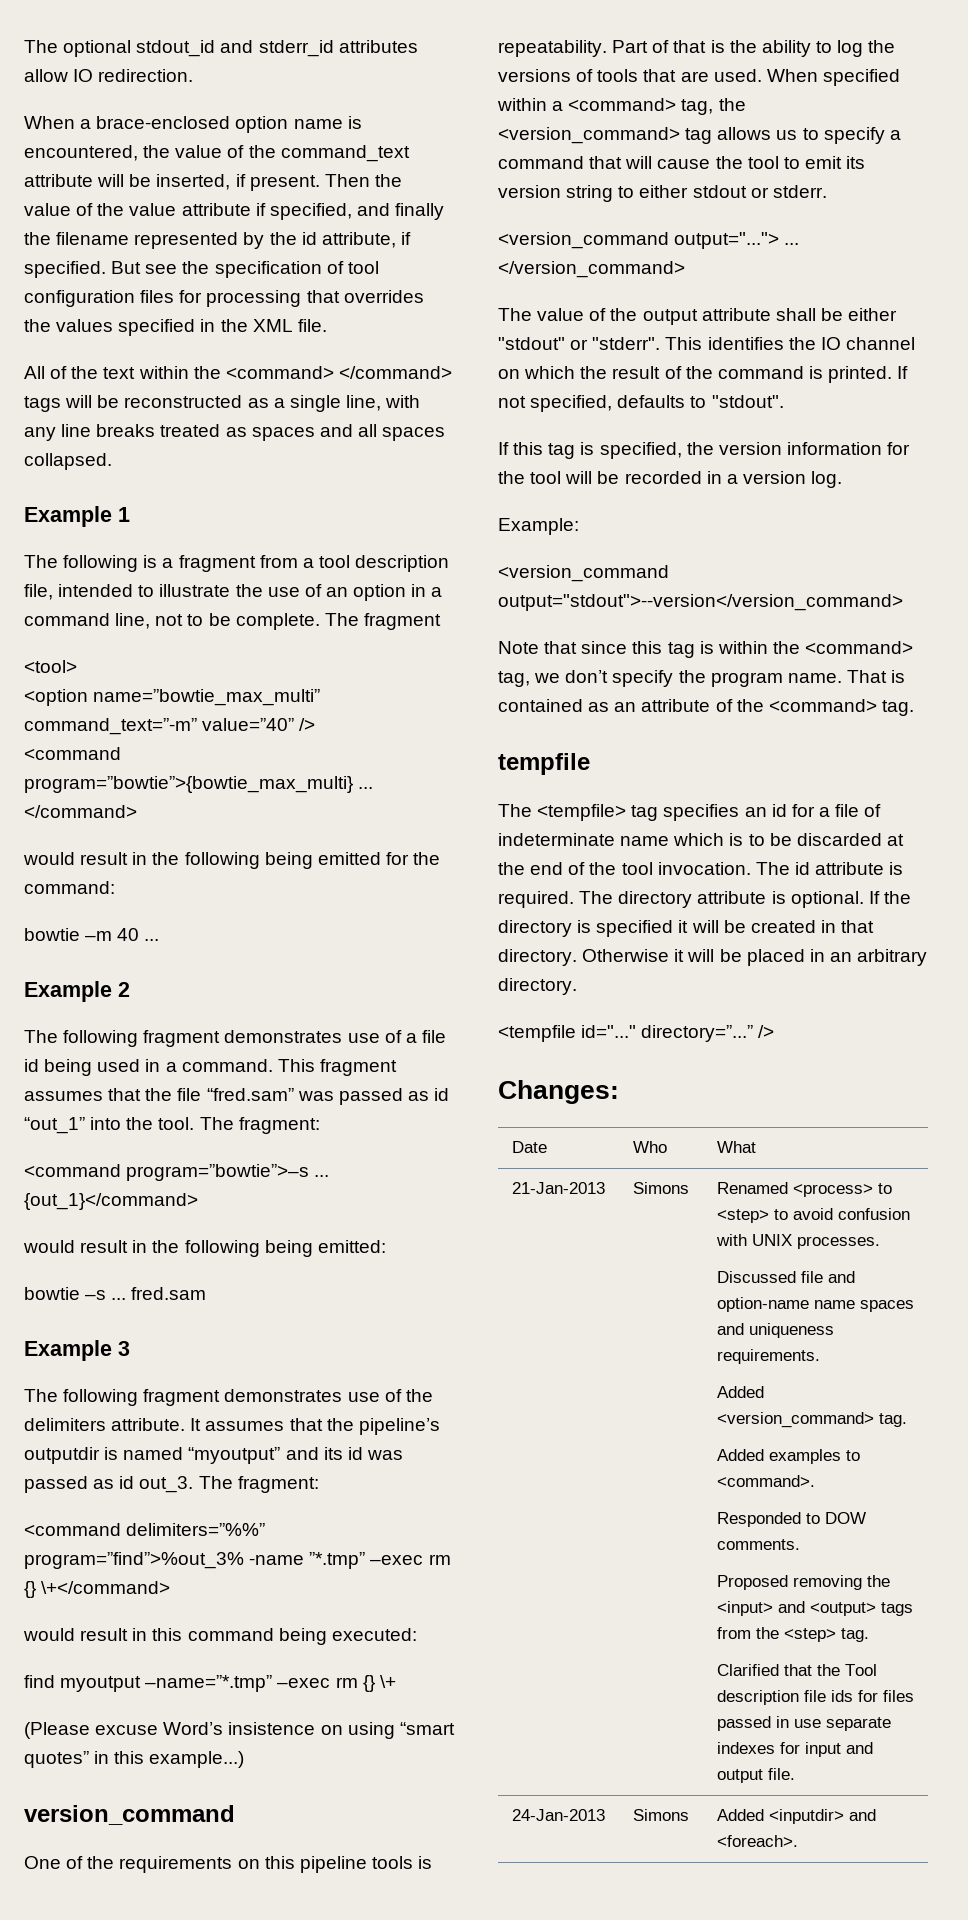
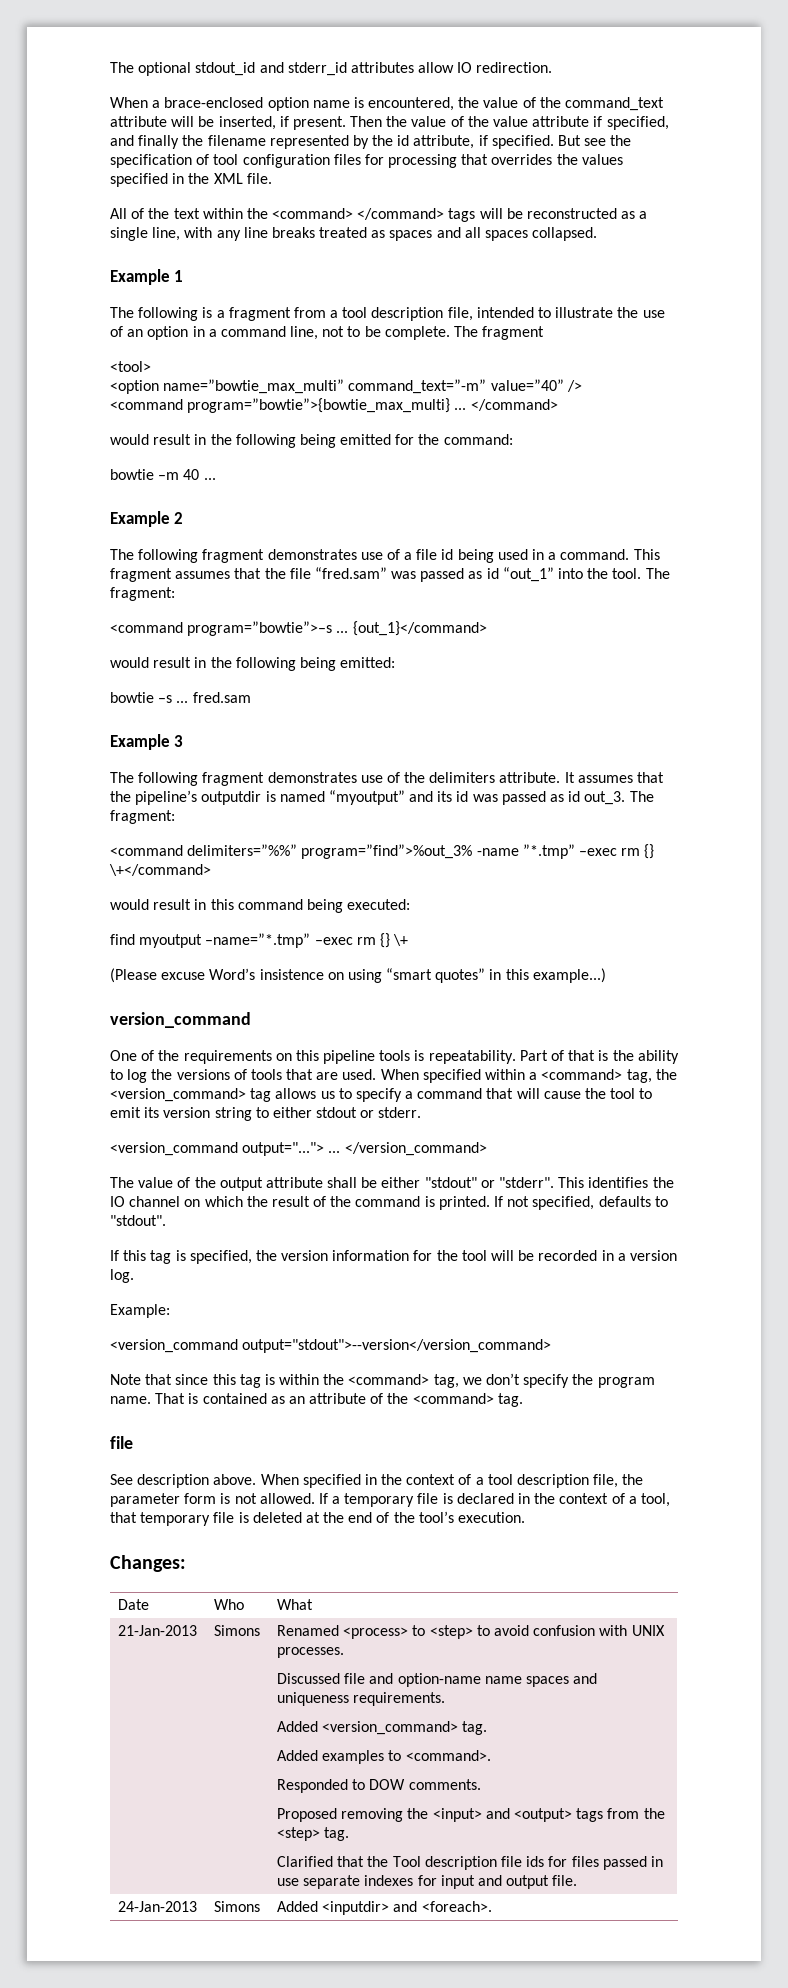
  That is contained as an attribute of the <command> tag.
- tempfile
- The <tempfile> tag specifies an id for a file of indeterminate name which is to be discarded at the end of the tool invocation. The id attribute is required. The directory attribute is optional. If the directory is specified it will be created in that directory. Otherwise it will be placed in an arbitrary directory.
- <tempfile id="..." directory=”...” />
+ file
+ See description above. When specified in the context of a tool description file, the parameter form is not allowed. If a temporary file is declared in the context of a tool, that temporary file is deleted at the end of the tool’s execution.

